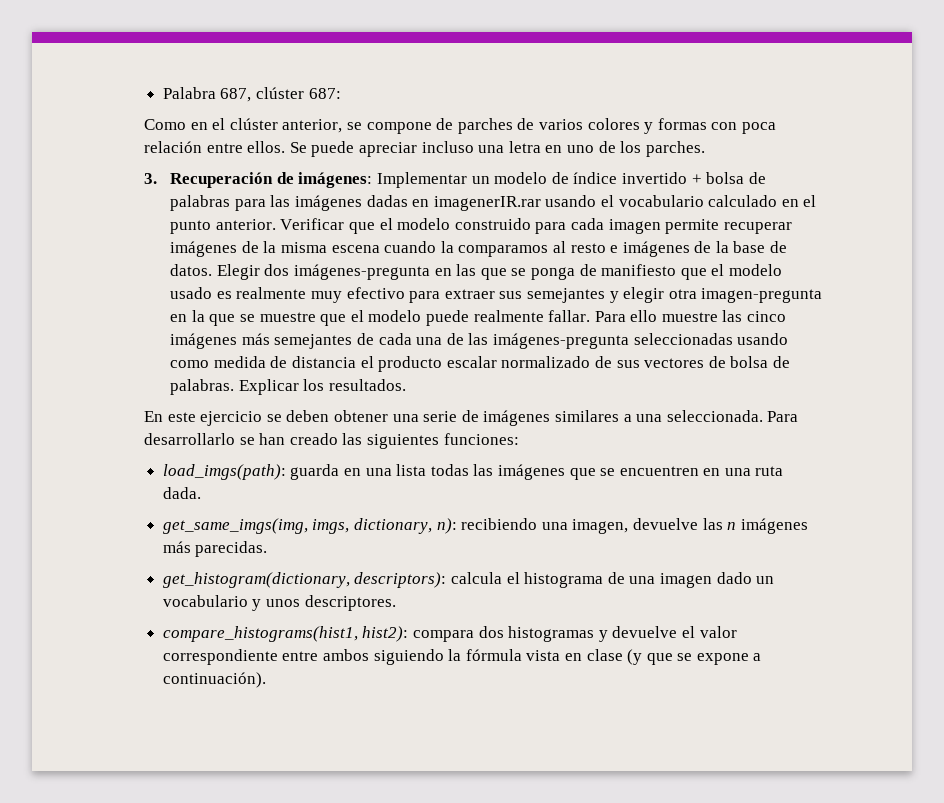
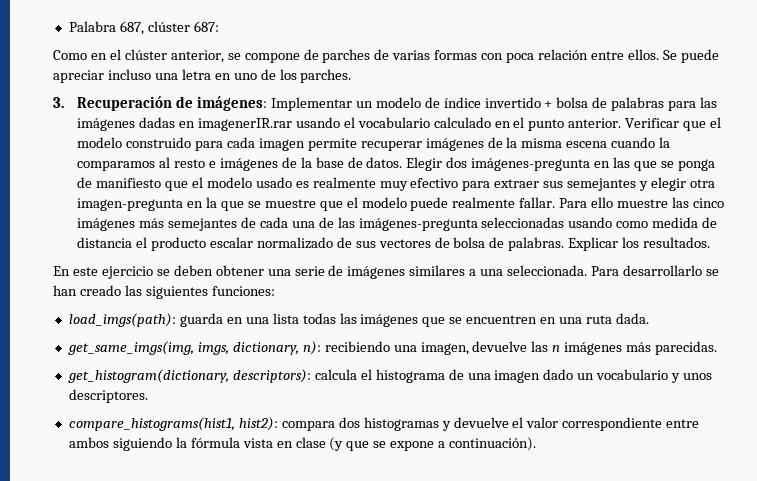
- Como en el clúster anterior, se compone de parches de varios colores y formas con poca relación entre ellos.
+ Como en el clúster anterior, se compone de parches de varias formas con poca relación entre ellos.

